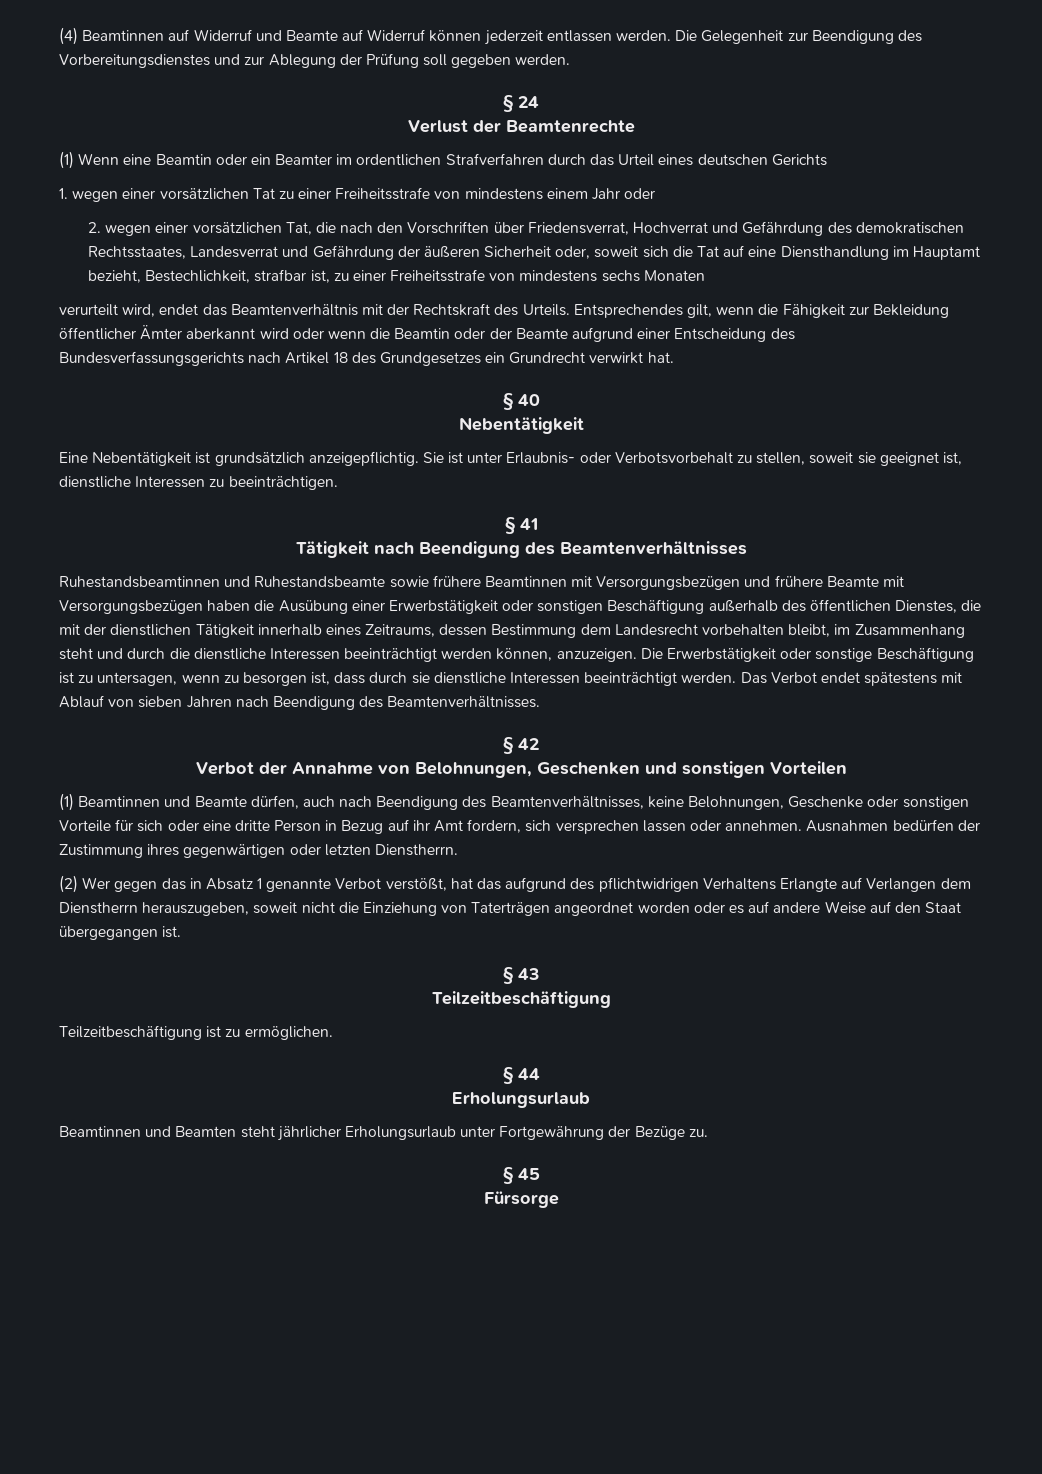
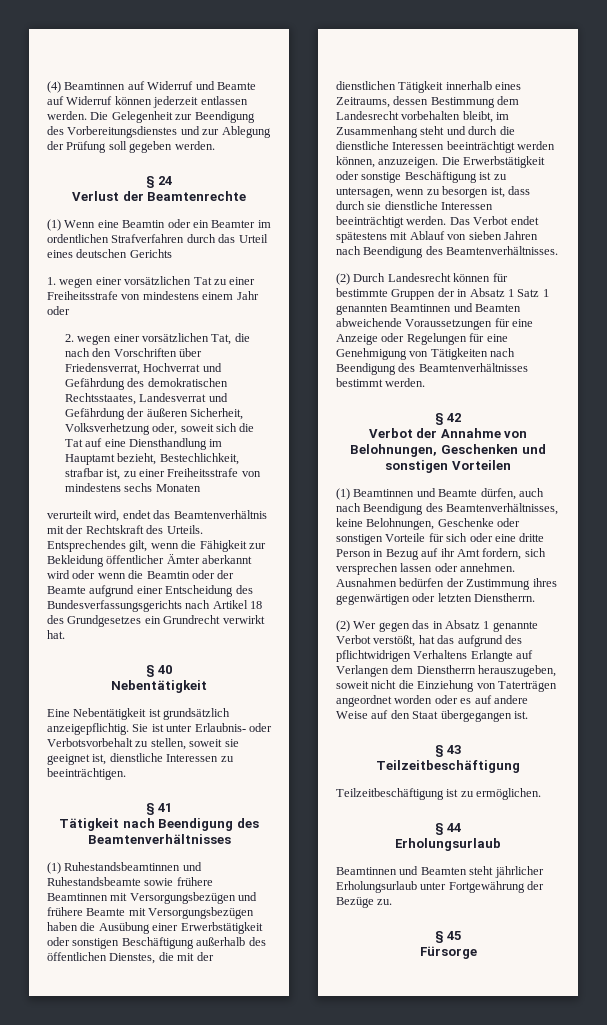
- 2. wegen einer vorsätzlichen Tat, die nach den Vorschriften über Friedensverrat, Hochverrat und Gefährdung des demokratischen Rechtsstaates, Landesverrat und Gefährdung der äußeren Sicherheit oder, soweit sich die Tat auf eine Diensthandlung im Hauptamt bezieht, Bestechlichkeit, strafbar ist, zu einer Freiheitsstrafe von mindestens sechs Monaten
+ 2. wegen einer vorsätzlichen Tat, die nach den Vorschriften über Friedensverrat, Hochverrat und Gefährdung des demokratischen Rechtsstaates, Landesverrat und Gefährdung der äußeren Sicherheit, Volksverhetzung oder, soweit sich die Tat auf eine Diensthandlung im Hauptamt bezieht, Bestechlichkeit, strafbar ist, zu einer Freiheitsstrafe von mindestens sechs Monaten
- Ruhestandsbeamtinnen und Ruhestandsbeamte sowie frühere Beamtinnen mit Versorgungsbezügen und frühere Beamte mit Versorgungsbezügen haben die Ausübung einer Erwerbstätigkeit oder sonstigen Beschäftigung außerhalb des öffentlichen Dienstes, die mit der dienstlichen Tätigkeit innerhalb eines Zeitraums, dessen Bestimmung dem Landesrecht vorbehalten bleibt, im Zusammenhang steht und durch die dienstliche Interessen beeinträchtigt werden können, anzuzeigen.
+ (1) Ruhestandsbeamtinnen und Ruhestandsbeamte sowie frühere Beamtinnen mit Versorgungsbezügen und frühere Beamte mit Versorgungsbezügen haben die Ausübung einer Erwerbstätigkeit oder sonstigen Beschäftigung außerhalb des öffentlichen Dienstes, die mit der dienstlichen Tätigkeit innerhalb eines Zeitraums, dessen Bestimmung dem Landesrecht vorbehalten bleibt, im Zusammenhang steht und durch die dienstliche Interessen beeinträchtigt werden können, anzuzeigen.
+ (2) Durch Landesrecht können für bestimmte Gruppen der in Absatz 1 Satz 1 genannten Beamtinnen und Beamten abweichende Voraussetzungen für eine Anzeige oder Regelungen für eine Genehmigung von Tätigkeiten nach Beendigung des Beamtenverhältnisses bestimmt werden.

